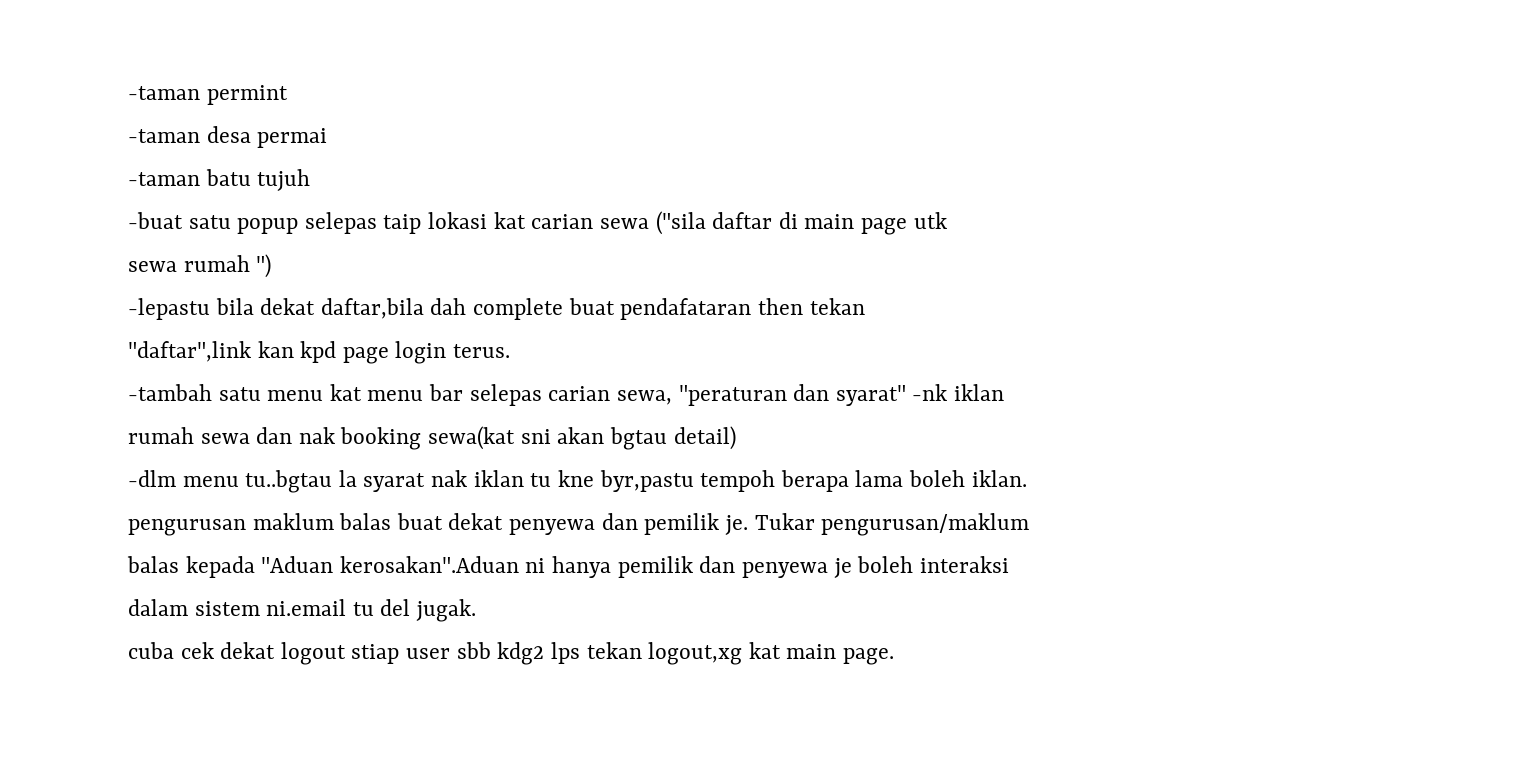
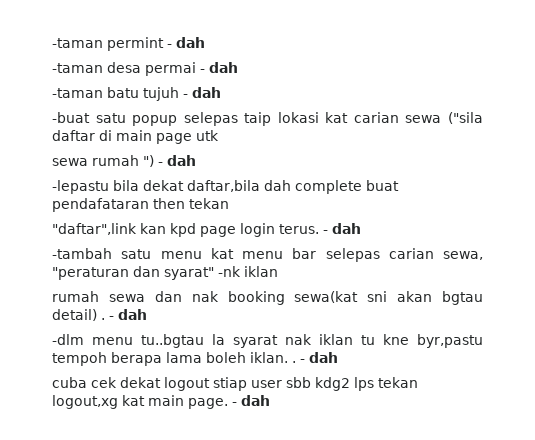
- -taman permint
+ -taman permint - dah
- -taman desa permai
+ -taman desa permai - dah
- -taman batu tujuh
+ -taman batu tujuh - dah
- sewa rumah ")
+ sewa rumah ") - dah
- "daftar",link kan kpd page login terus.
+ "daftar",link kan kpd page login terus. - dah
- rumah sewa dan nak booking sewa(kat sni akan bgtau detail)
+ rumah sewa dan nak booking sewa(kat sni akan bgtau detail) . - dah
- -dlm menu tu..bgtau la syarat nak iklan tu kne byr,pastu tempoh berapa lama boleh iklan.
- pengurusan maklum balas buat dekat penyewa dan pemilik je. Tukar pengurusan/maklum
- balas kepada "Aduan kerosakan".Aduan ni hanya pemilik dan penyewa je boleh interaksi
- dalam sistem ni.email tu del jugak.
+ -dlm menu tu..bgtau la syarat nak iklan tu kne byr,pastu tempoh berapa lama boleh iklan. . - dah
- cuba cek dekat logout stiap user sbb kdg2 lps tekan logout,xg kat main page.
+ cuba cek dekat logout stiap user sbb kdg2 lps tekan logout,xg kat main page. - dah

